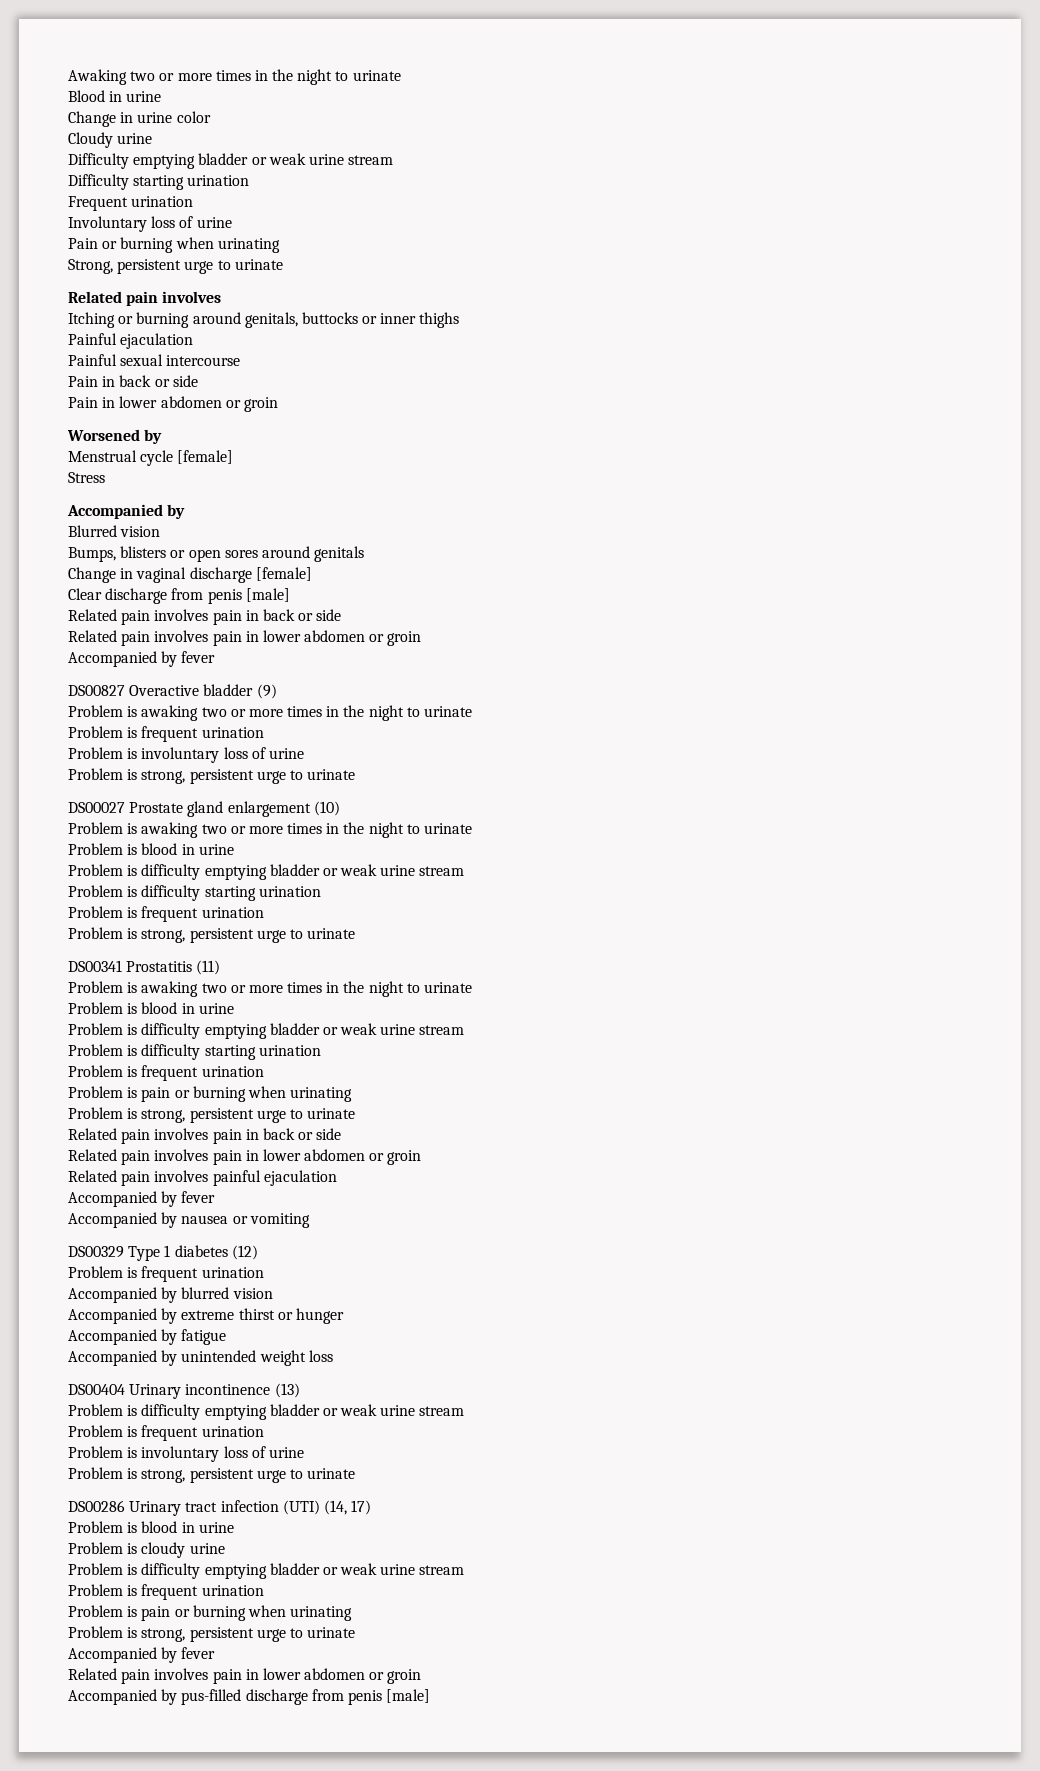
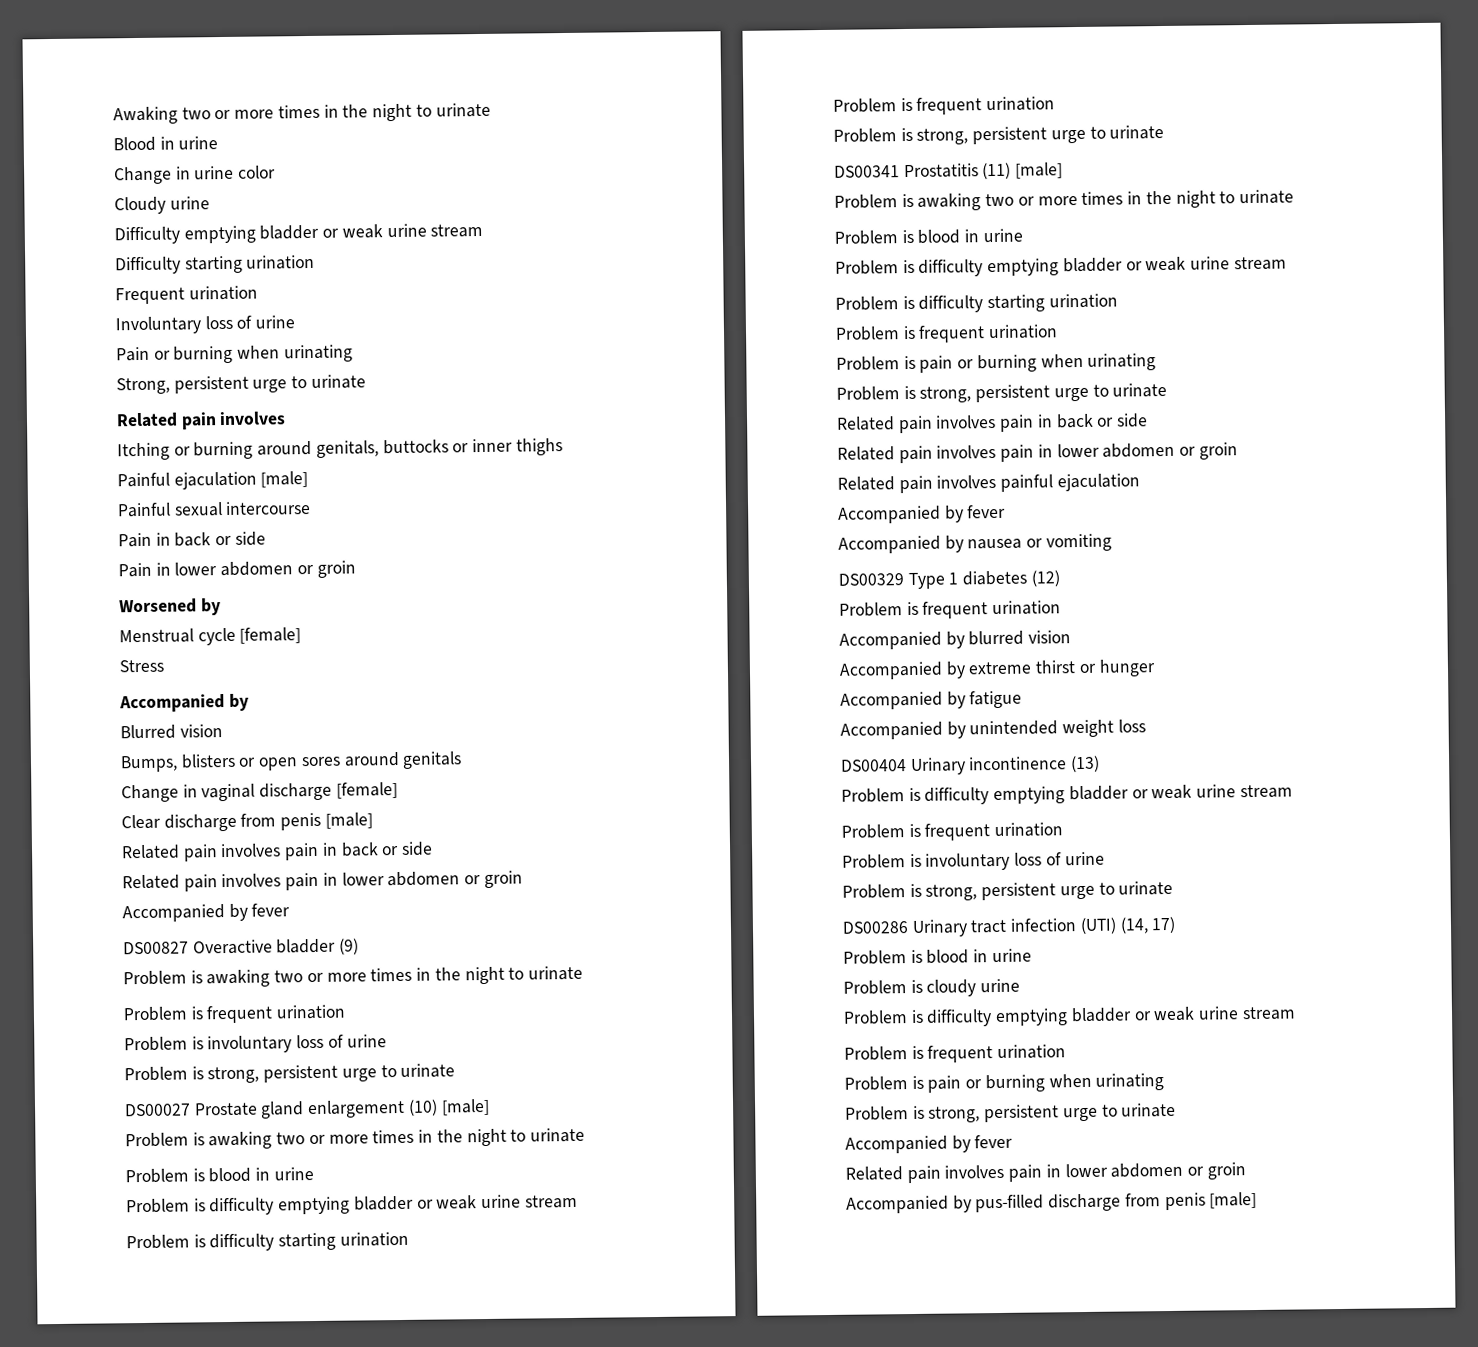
- Painful ejaculation
+ Painful ejaculation [male]
- DS00027 Prostate gland enlargement (10)
+ DS00027 Prostate gland enlargement (10) [male]
- DS00341 Prostatitis (11)
+ DS00341 Prostatitis (11) [male]

